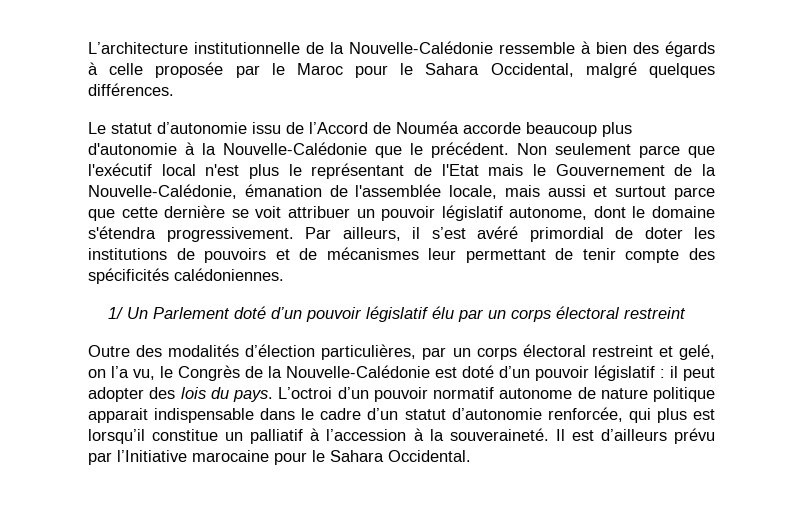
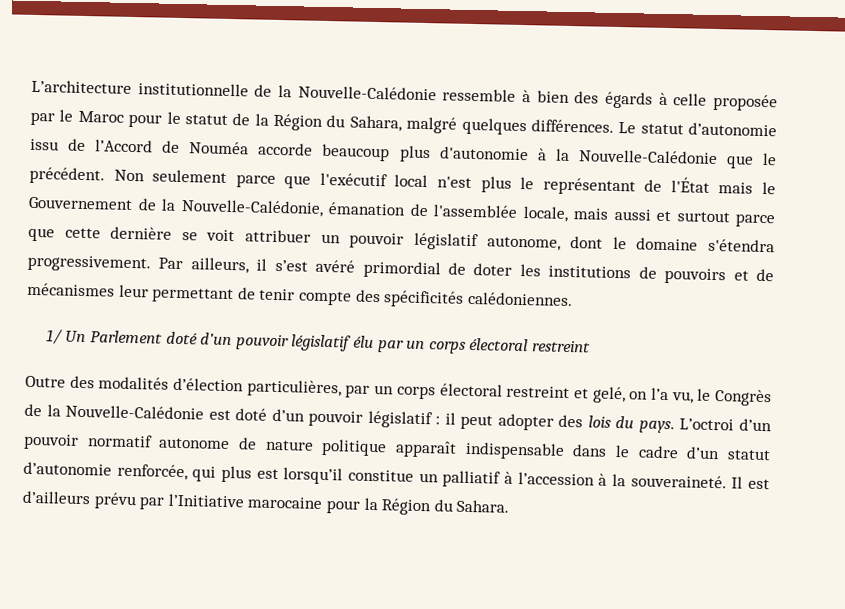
- L’architecture institutionnelle de la Nouvelle-Calédonie ressemble à bien des égards à celle proposée par le Maroc pour le Sahara Occidental, malgré quelques différences.
- Le statut d’autonomie issu de l’Accord de Nouméa accorde beaucoup plus d'autonomie à la Nouvelle-Calédonie que le précédent.
+ L’architecture institutionnelle de la Nouvelle-Calédonie ressemble à bien des égards à celle proposée par le Maroc pour le statut de la Région du Sahara, malgré quelques différences. Le statut d’autonomie issu de l’Accord de Nouméa accorde beaucoup plus d'autonomie à la Nouvelle-Calédonie que le précédent.
- Non seulement parce que l'exécutif local n'est plus le représentant de l'Etat mais le Gouvernement de la Nouvelle-Calédonie, émanation de l'assemblée locale, mais aussi et surtout parce que cette dernière se voit attribuer un pouvoir législatif autonome, dont le domaine s'étendra progressivement.
+ Non seulement parce que l'exécutif local n'est plus le représentant de l'État mais le Gouvernement de la Nouvelle-Calédonie, émanation de l'assemblée locale, mais aussi et surtout parce que cette dernière se voit attribuer un pouvoir législatif autonome, dont le domaine s'étendra progressivement.
- L’octroi d’un pouvoir normatif autonome de nature politique apparait indispensable dans le cadre d’un statut d’autonomie renforcée, qui plus est lorsqu’il constitue un palliatif à l’accession à la souveraineté.
+ L’octroi d’un pouvoir normatif autonome de nature politique apparaît indispensable dans le cadre d’un statut d’autonomie renforcée, qui plus est lorsqu’il constitue un palliatif à l’accession à la souveraineté.
- Il est d’ailleurs prévu par l’Initiative marocaine pour le Sahara Occidental.
+ Il est d’ailleurs prévu par l’Initiative marocaine pour la Région du Sahara.

